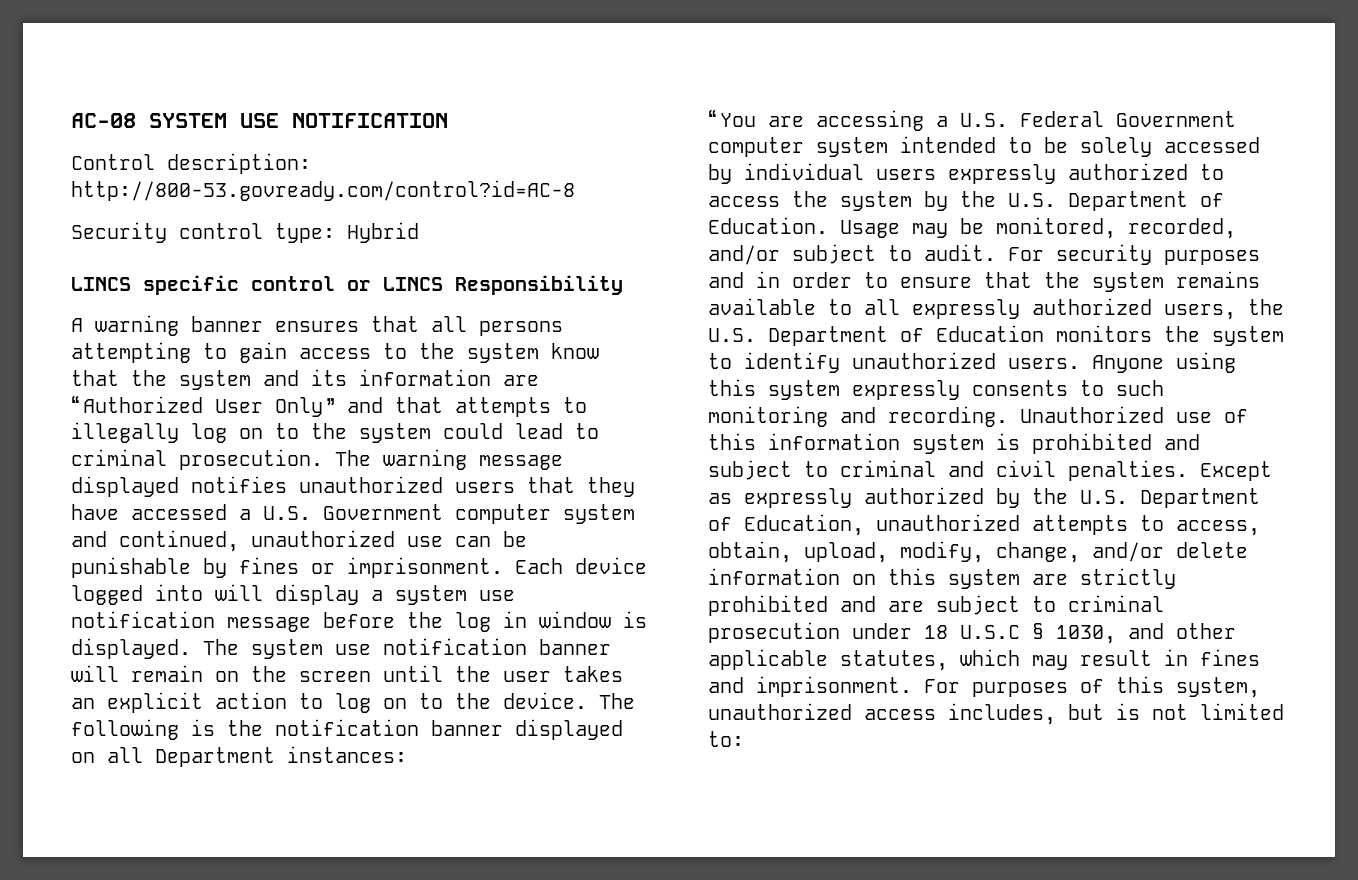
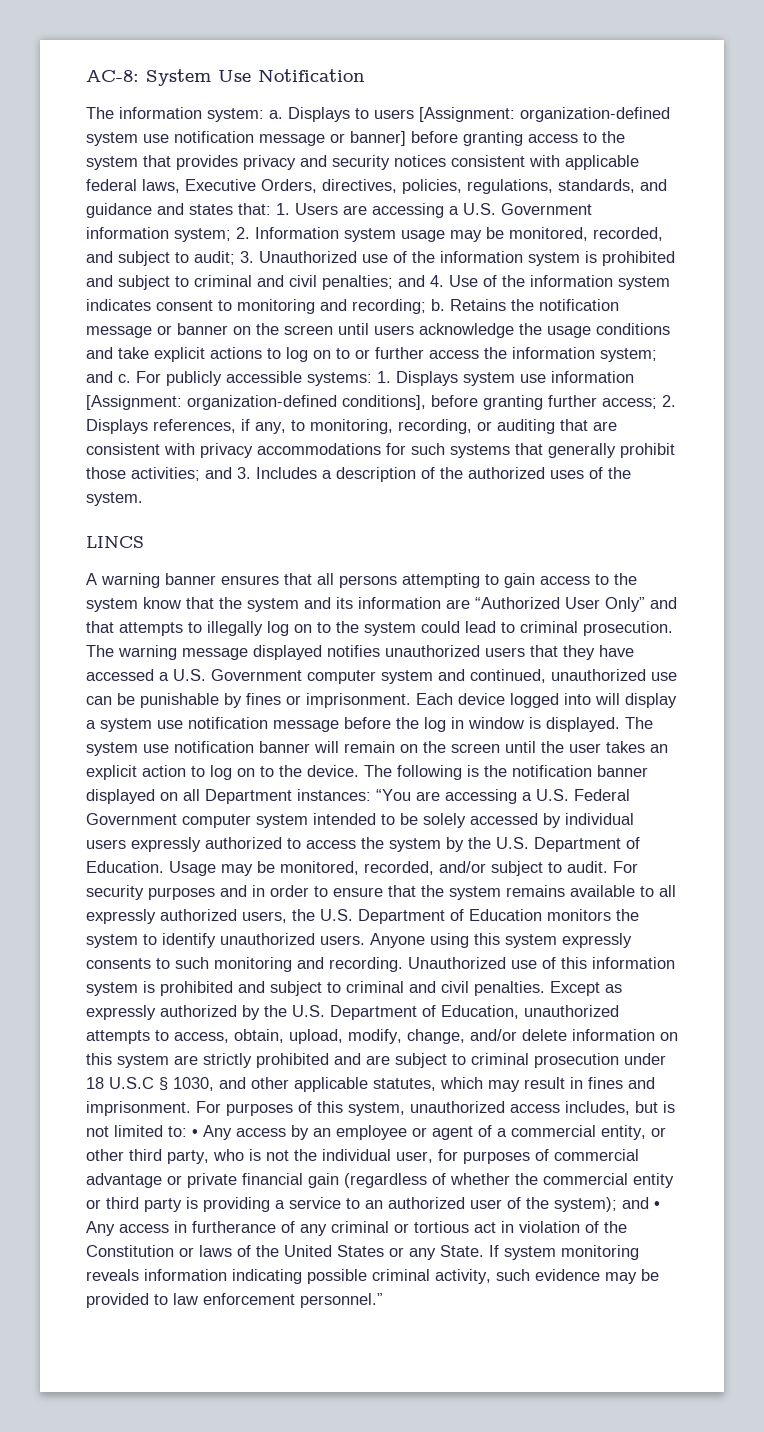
- AC-08 SYSTEM USE NOTIFICATION
- Control description: http://800-53.govready.com/control?id=AC-8
- Security control type: Hybrid
- LINCS specific control or LINCS Responsibility
+ AC-8: System Use Notification
+ The information system: a. Displays to users [Assignment: organization-defined system use notification message or banner] before granting access to the system that provides privacy and security notices consistent with applicable federal laws, Executive Orders, directives, policies, regulations, standards, and guidance and states that: 1. Users are accessing a U.S. Government information system; 2. Information system usage may be monitored, recorded, and subject to audit; 3. Unauthorized use of the information system is prohibited and subject to criminal and civil penalties; and 4. Use of the information system indicates consent to monitoring and recording; b. Retains the notification message or banner on the screen until users acknowledge the usage conditions and take explicit actions to log on to or further access the information system; and c. For publicly accessible systems: 1. Displays system use information [Assignment: organization-defined conditions], before granting further access; 2. Displays references, if any, to monitoring, recording, or auditing that are consistent with privacy accommodations for such systems that generally prohibit those activities; and 3. Includes a description of the authorized uses of the system.
+ LINCS
- The following is the notification banner displayed on all Department instances:
- “You are accessing a U.S. Federal Government computer system intended to be solely accessed by individual users expressly authorized to access the system by the U.S. Department of Education.
+ The following is the notification banner displayed on all Department instances: “You are accessing a U.S. Federal Government computer system intended to be solely accessed by individual users expressly authorized to access the system by the U.S. Department of Education.
- For purposes of this system, unauthorized access includes, but is not limited to:
+ For purposes of this system, unauthorized access includes, but is not limited to: • Any access by an employee or agent of a commercial entity, or other third party, who is not the individual user, for purposes of commercial advantage or private financial gain (regardless of whether the commercial entity or third party is providing a service to an authorized user of the system); and • Any access in furtherance of any criminal or tortious act in violation of the Constitution or laws of the United States or any State. If system monitoring reveals information indicating possible criminal activity, such evidence may be provided to law enforcement personnel.”

